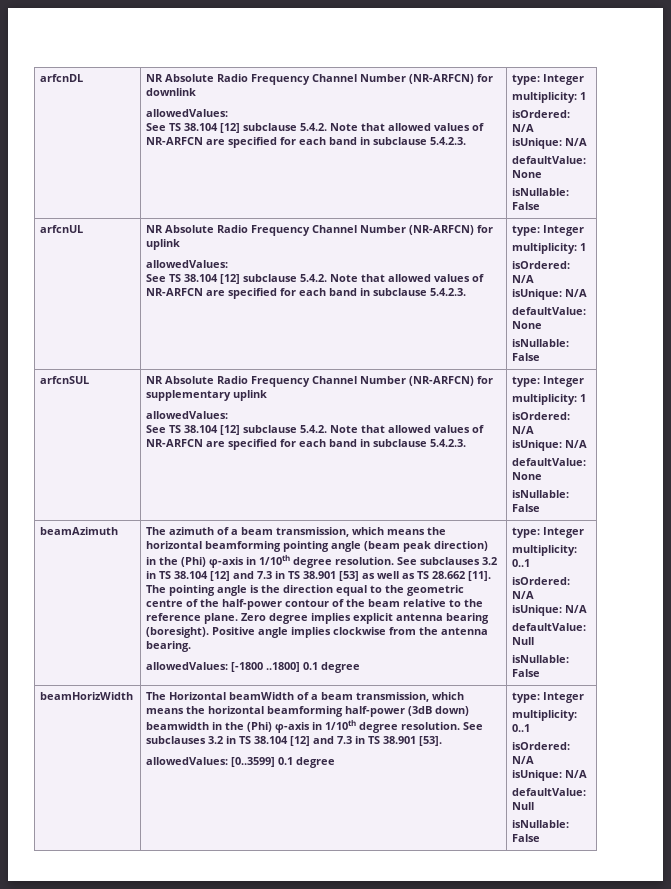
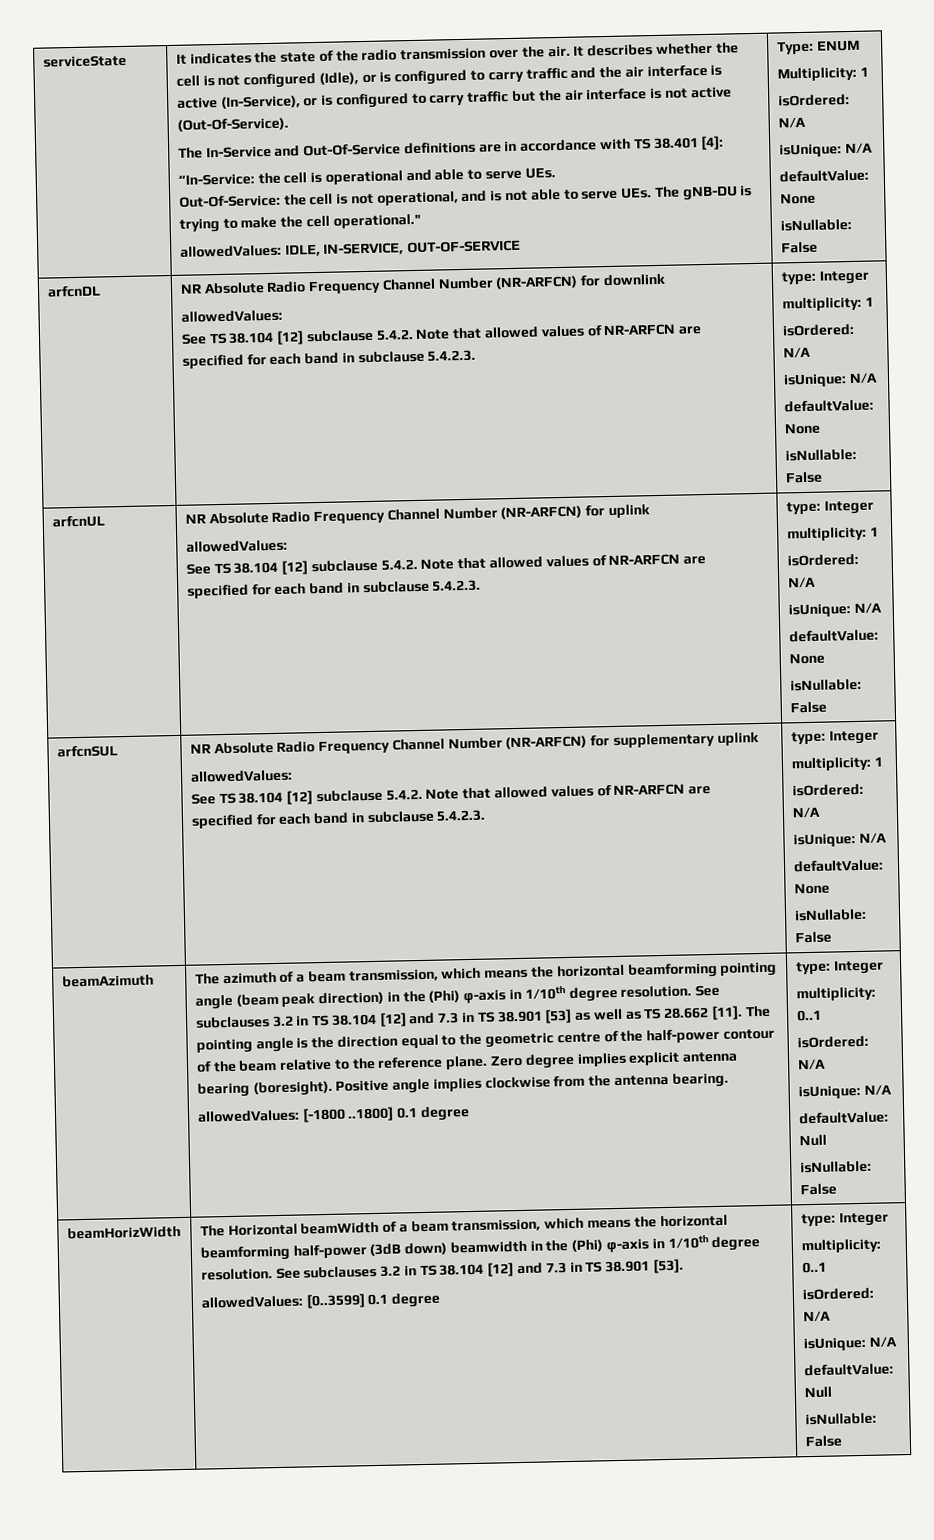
+ serviceState | It indicates the state of the radio transmission over the air. It describes whether the cell is not configured (Idle), or is configured to carry traffic and the air interface is active (In-Service), or is configured to carry traffic but the air interface is not active (Out-Of-Service).
+ The In-Service and Out-Of-Service definitions are in accordance with TS 38.401 [4]:
+ “In-Service: the cell is operational and able to serve UEs.
+ Out-Of-Service: the cell is not operational, and is not able to serve UEs. The gNB-DU is trying to make the cell operational."
+ allowedValues: IDLE, IN-SERVICE, OUT-OF-SERVICE | Type: ENUM
+ Multiplicity: 1
+ isOrdered: N/A
+ isUnique: N/A
+ defaultValue: None
+ isNullable: False

